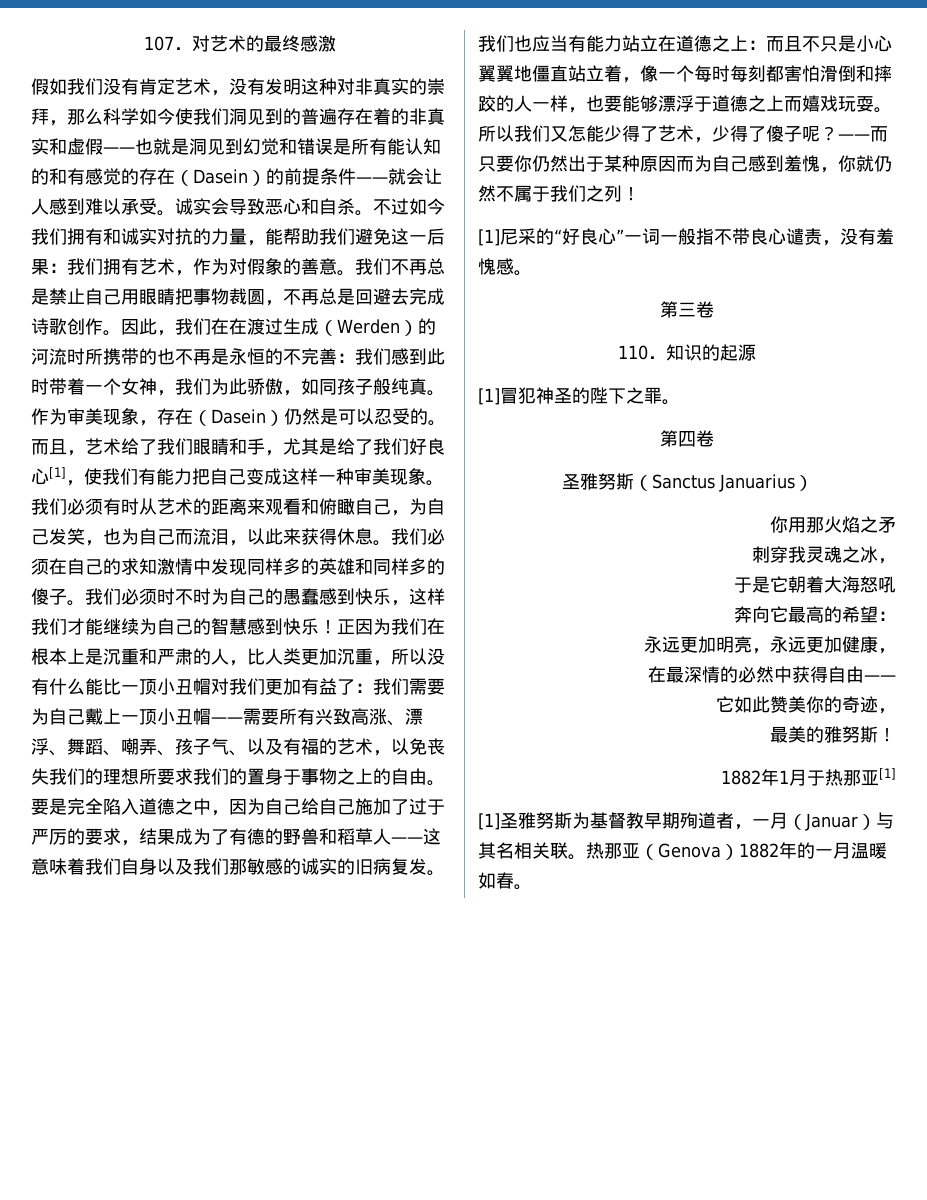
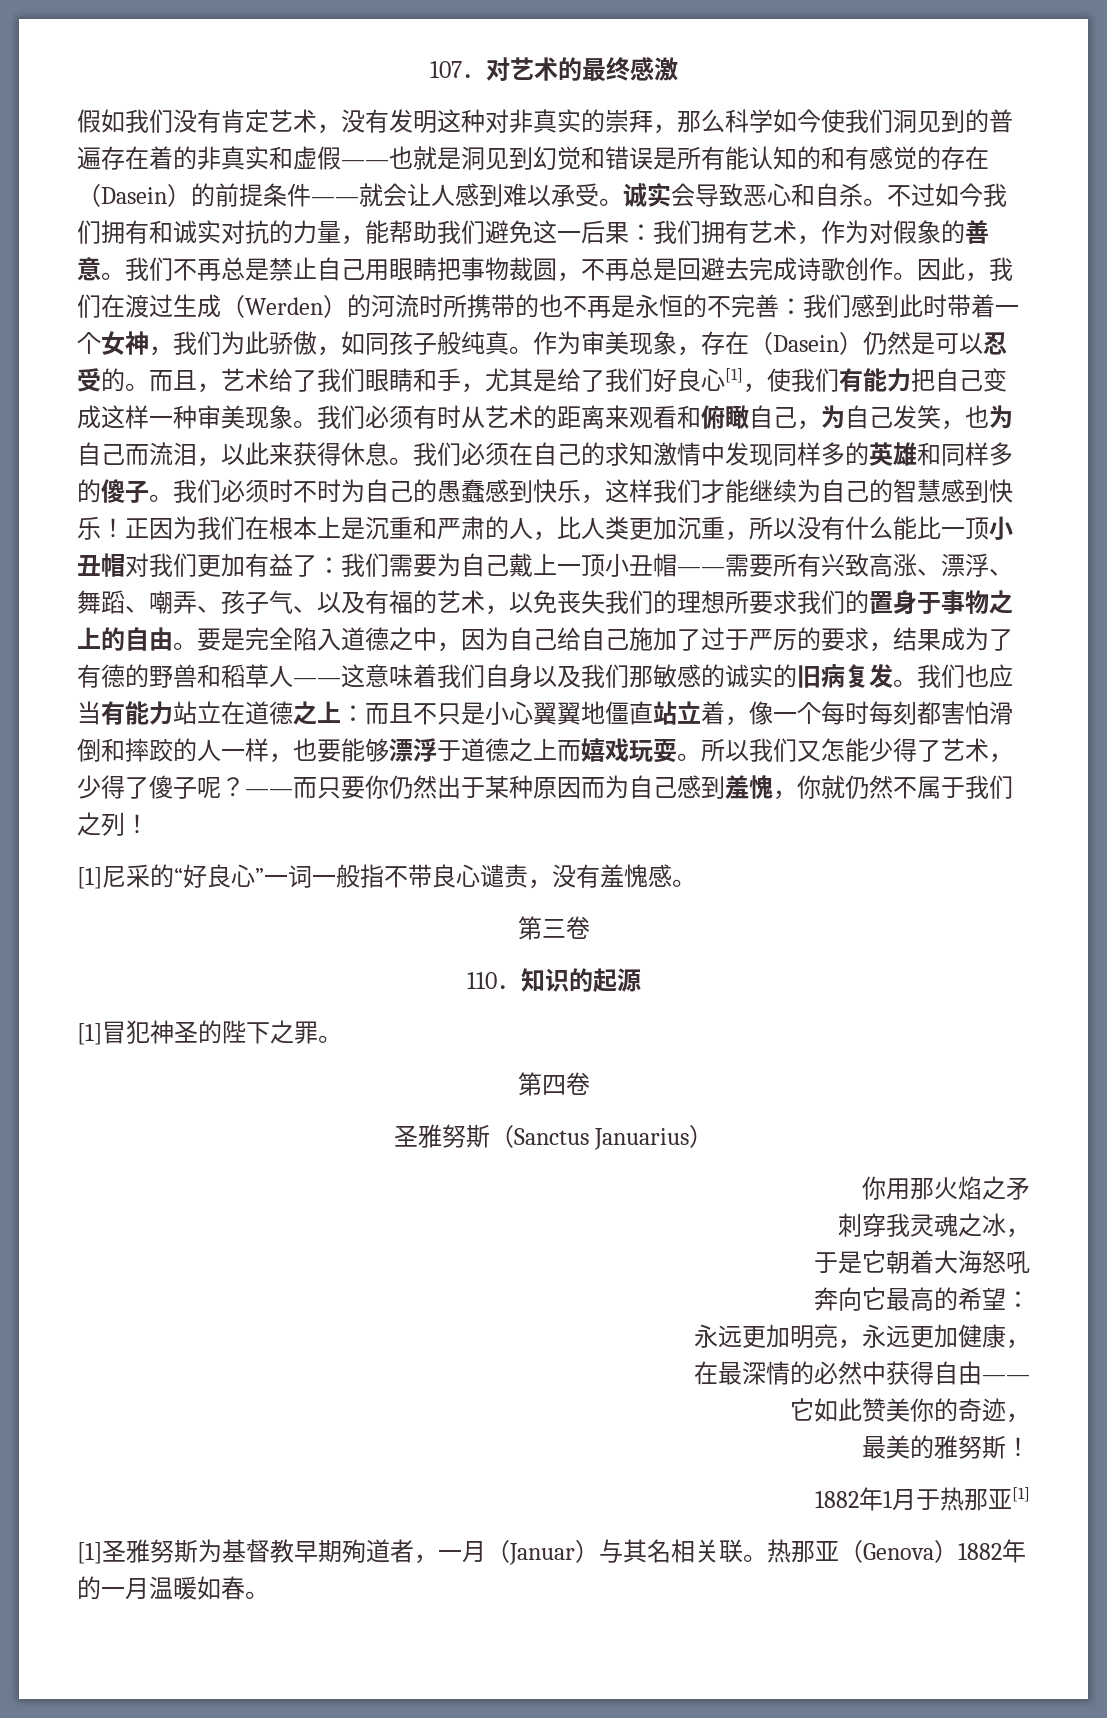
- 因此，我们在在渡过生成（Werden）的河流时所携带的也不再是永恒的不完善：我们感到此时带着一个女神，我们为此骄傲，如同孩子般纯真。
+ 因此，我们在渡过生成（Werden）的河流时所携带的也不再是永恒的不完善：我们感到此时带着一个女神，我们为此骄傲，如同孩子般纯真。

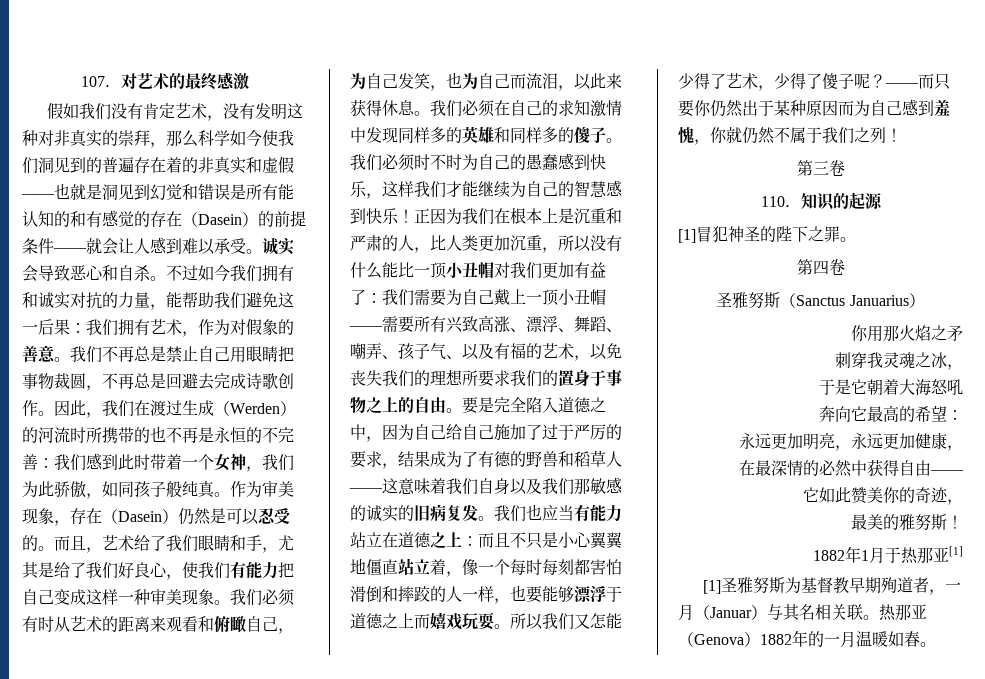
- 而且，艺术给了我们眼睛和手，尤其是给了我们好良心[1]，使我们有能力把自己变成这样一种审美现象。
+ 而且，艺术给了我们眼睛和手，尤其是给了我们好良心，使我们有能力把自己变成这样一种审美现象。
- [1]尼采的“好良心”一词一般指不带良心谴责，没有羞愧感。

